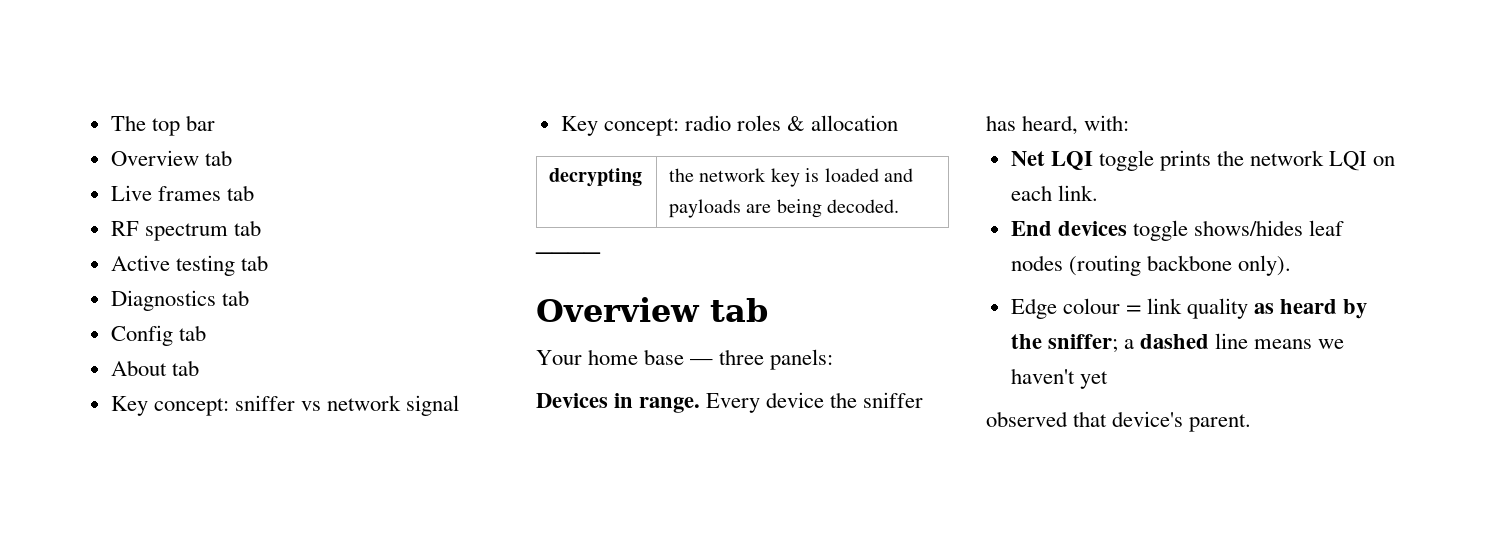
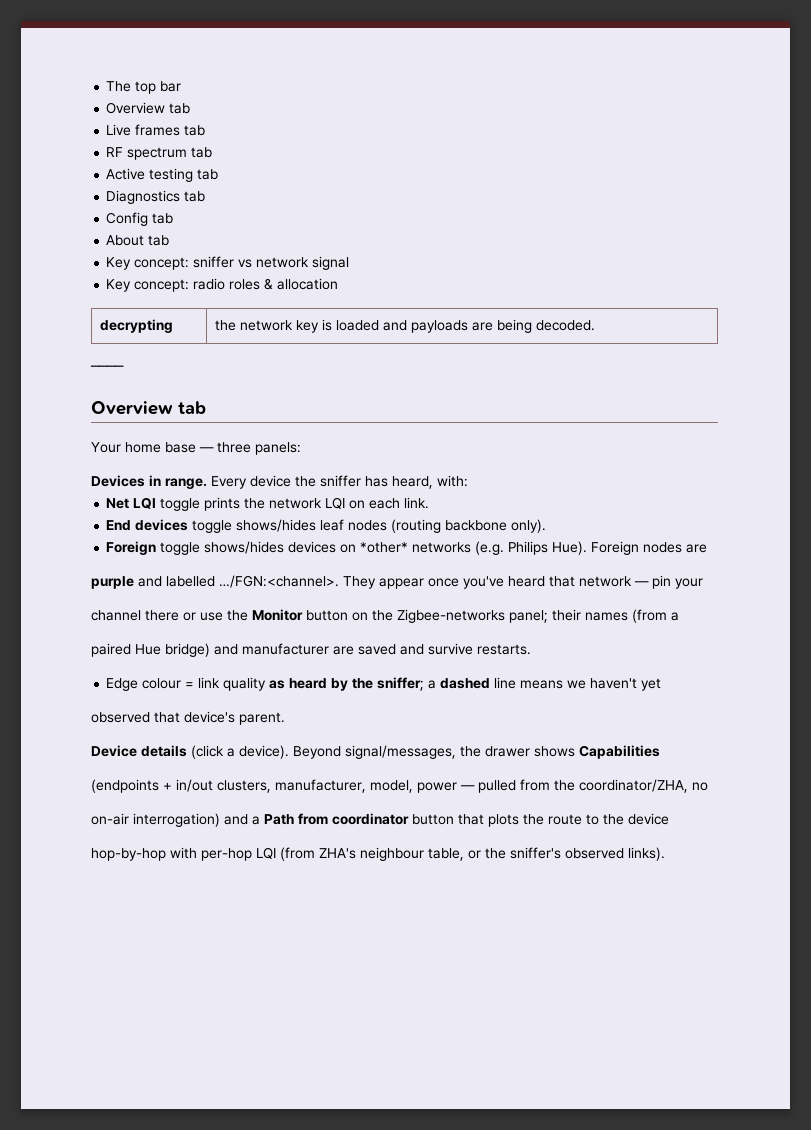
+ Foreign toggle shows/hides devices on *other* networks (e.g. Philips Hue). Foreign nodes are
+ purple and labelled …/FGN:<channel>. They appear once you've heard that network — pin your
+ channel there or use the Monitor button on the Zigbee-networks panel; their names (from a
+ paired Hue bridge) and manufacturer are saved and survive restarts.
+ Device details (click a device). Beyond signal/messages, the drawer shows Capabilities
+ (endpoints + in/out clusters, manufacturer, model, power — pulled from the coordinator/ZHA, no
+ on-air interrogation) and a Path from coordinator button that plots the route to the device
+ hop-by-hop with per-hop LQI (from ZHA's neighbour table, or the sniffer's observed links).

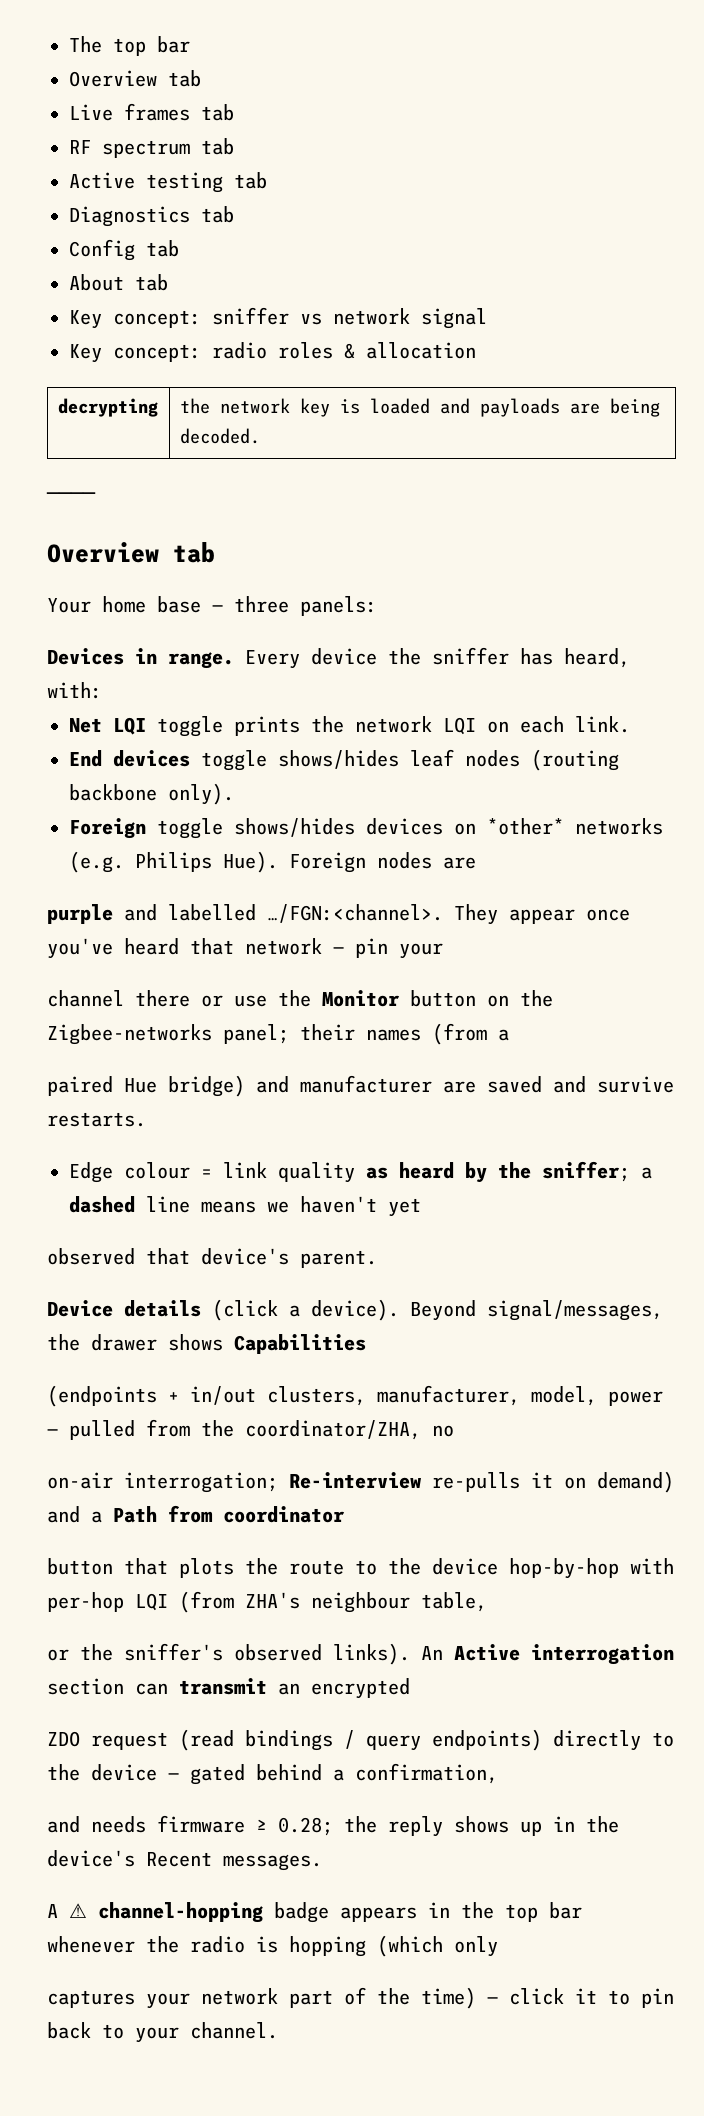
- on-air interrogation) and a Path from coordinator button that plots the route to the device
- hop-by-hop with per-hop LQI (from ZHA's neighbour table, or the sniffer's observed links).
+ on-air interrogation; Re-interview re-pulls it on demand) and a Path from coordinator
+ button that plots the route to the device hop-by-hop with per-hop LQI (from ZHA's neighbour table,
+ or the sniffer's observed links).
+ An Active interrogation section can transmit an encrypted
+ ZDO request (read bindings / query endpoints) directly to the device — gated behind a confirmation,
+ and needs firmware ≥ 0.28; the reply shows up in the device's Recent messages.
+ A ⚠ channel-hopping badge appears in the top bar whenever the radio is hopping (which only
+ captures your network part of the time) — click it to pin back to your channel.

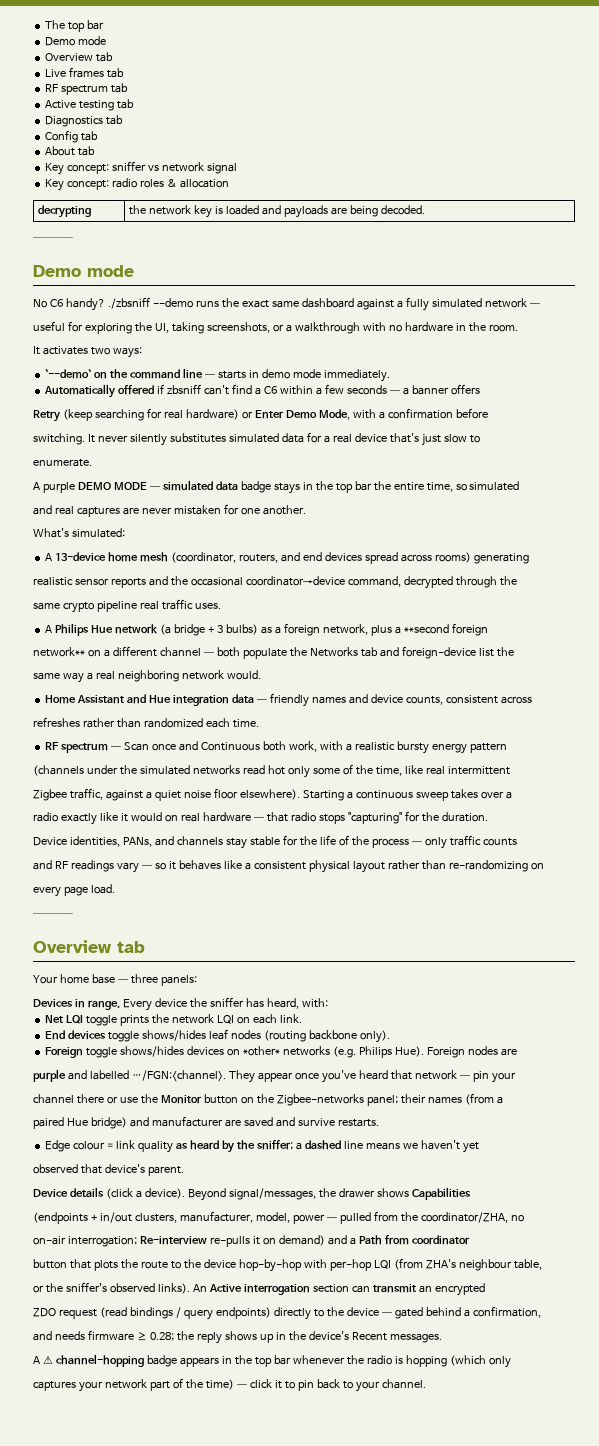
  The top bar
+ Demo mode
  decrypting | the network key is loaded and payloads are being decoded.
+ ────
+ Demo mode
+ No C6 handy? ./zbsniff --demo runs the exact same dashboard against a fully simulated network —
+ useful for exploring the UI, taking screenshots, or a walkthrough with no hardware in the room.
+ It activates two ways:
+ `--demo` on the command line — starts in demo mode immediately.
+ Automatically offered if zbsniff can't find a C6 within a few seconds — a banner offers
+ Retry (keep searching for real hardware) or Enter Demo Mode, with a confirmation before
+ switching. It never silently substitutes simulated data for a real device that's just slow to
+ enumerate.
+ A purple DEMO MODE — simulated data badge stays in the top bar the entire time, so simulated
+ and real captures are never mistaken for one another.
+ What's simulated:
+ A 13-device home mesh (coordinator, routers, and end devices spread across rooms) generating
+ realistic sensor reports and the occasional coordinator→device command, decrypted through the
+ same crypto pipeline real traffic uses.
+ A Philips Hue network (a bridge + 3 bulbs) as a foreign network, plus a **second foreign
+ network** on a different channel — both populate the Networks tab and foreign-device list the
+ same way a real neighboring network would.
+ Home Assistant and Hue integration data — friendly names and device counts, consistent across
+ refreshes rather than randomized each time.
+ RF spectrum — Scan once and Continuous both work, with a realistic bursty energy pattern
+ (channels under the simulated networks read hot only some of the time, like real intermittent
+ Zigbee traffic, against a quiet noise floor elsewhere). Starting a continuous sweep takes over a
+ radio exactly like it would on real hardware — that radio stops "capturing" for the duration.
+ Device identities, PANs, and channels stay stable for the life of the process — only traffic counts
+ and RF readings vary — so it behaves like a consistent physical layout rather than re-randomizing on
+ every page load.

